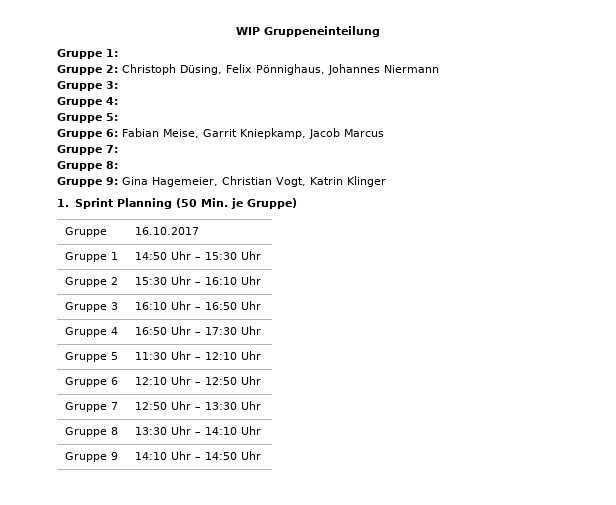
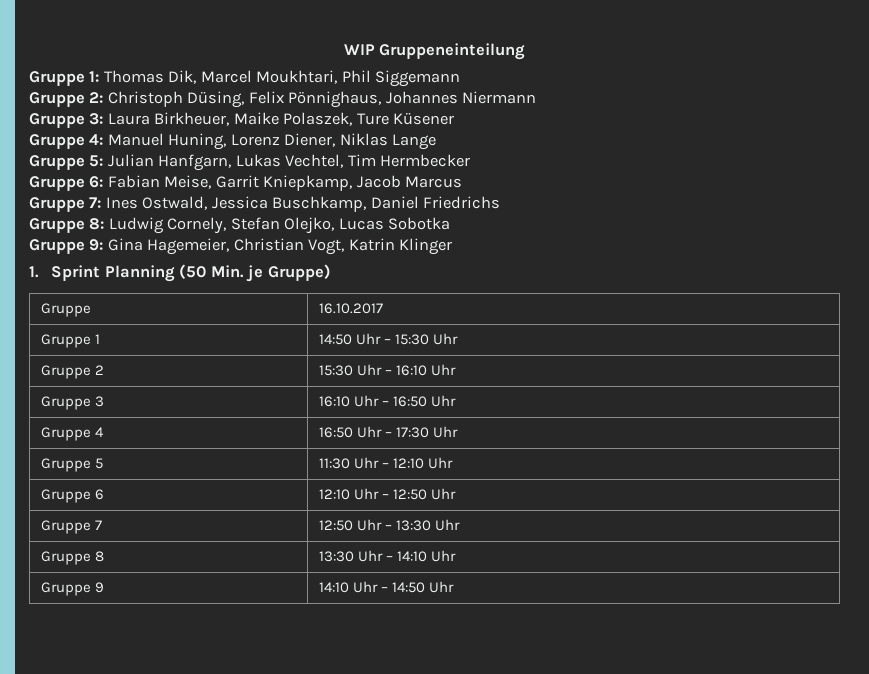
- Gruppe 1:
+ Gruppe 1: Thomas Dik, Marcel Moukhtari, Phil Siggemann
- Gruppe 3:
- Gruppe 4:
- Gruppe 5:
+ Gruppe 3: Laura Birkheuer, Maike Polaszek, Ture Küsener
+ Gruppe 4: Manuel Huning, Lorenz Diener, Niklas Lange
+ Gruppe 5: Julian Hanfgarn, Lukas Vechtel, Tim Hermbecker
- Gruppe 7:
- Gruppe 8:
+ Gruppe 7: Ines Ostwald, Jessica Buschkamp, Daniel Friedrichs
+ Gruppe 8: Ludwig Cornely, Stefan Olejko, Lucas Sobotka

